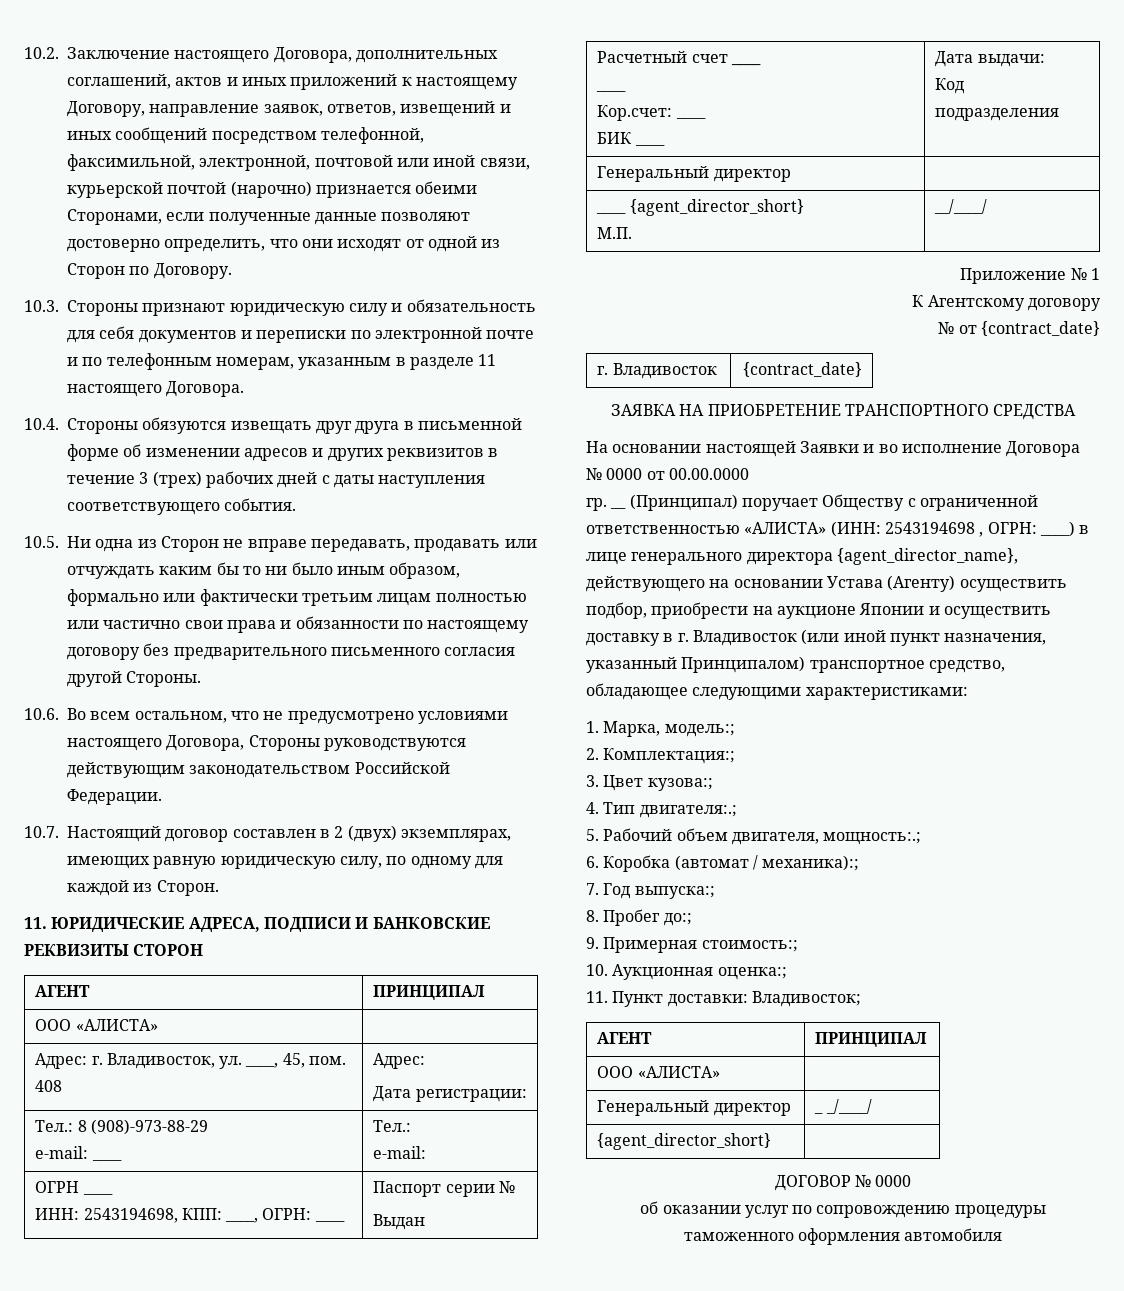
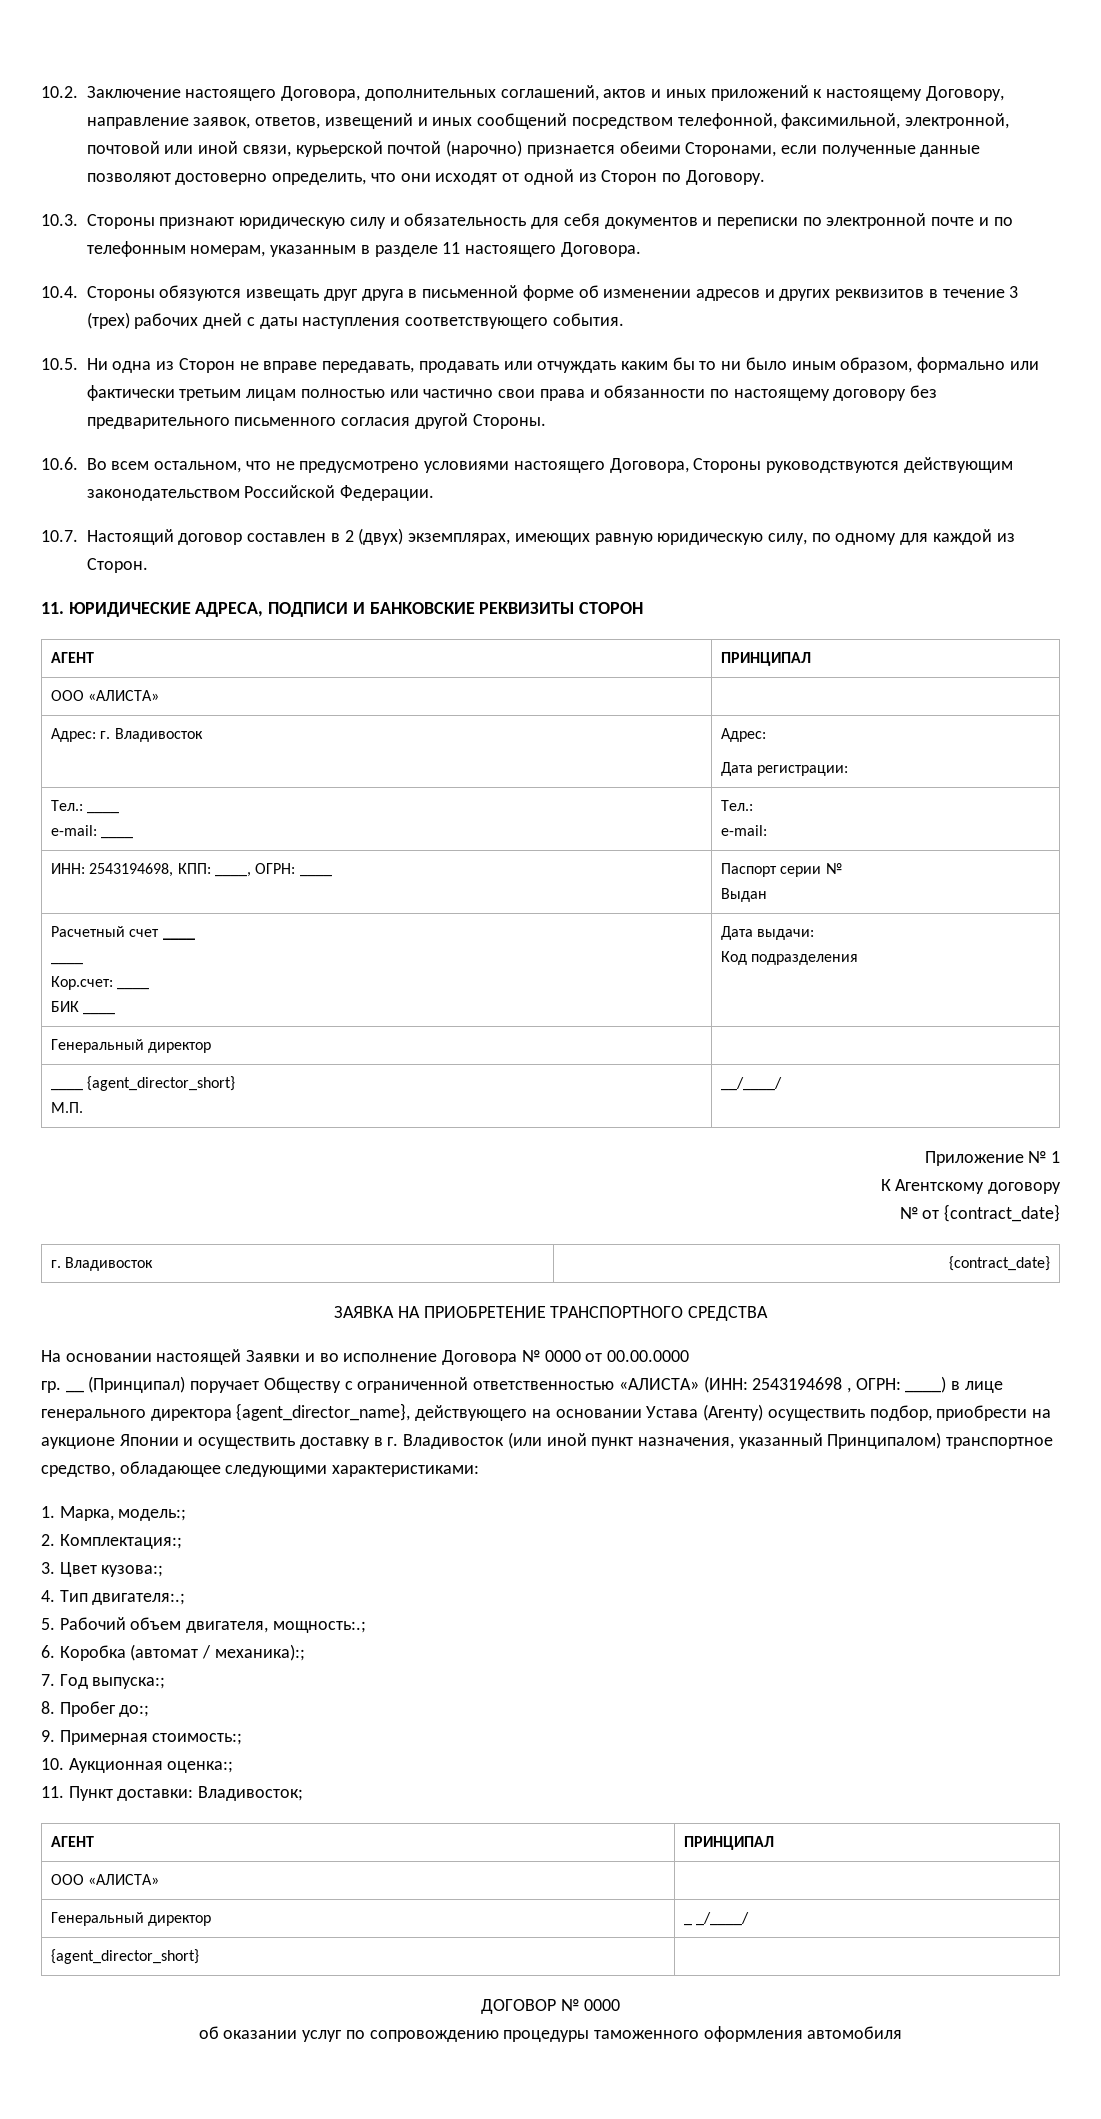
- Адрес: г. Владивосток, ул. ____, 45, пом. 408 | Адрес:
+ Адрес: г. Владивосток | Адрес:
- Тел.: 8 (908)-973-88-29
+ Тел.: ____
- ОГРН ____

